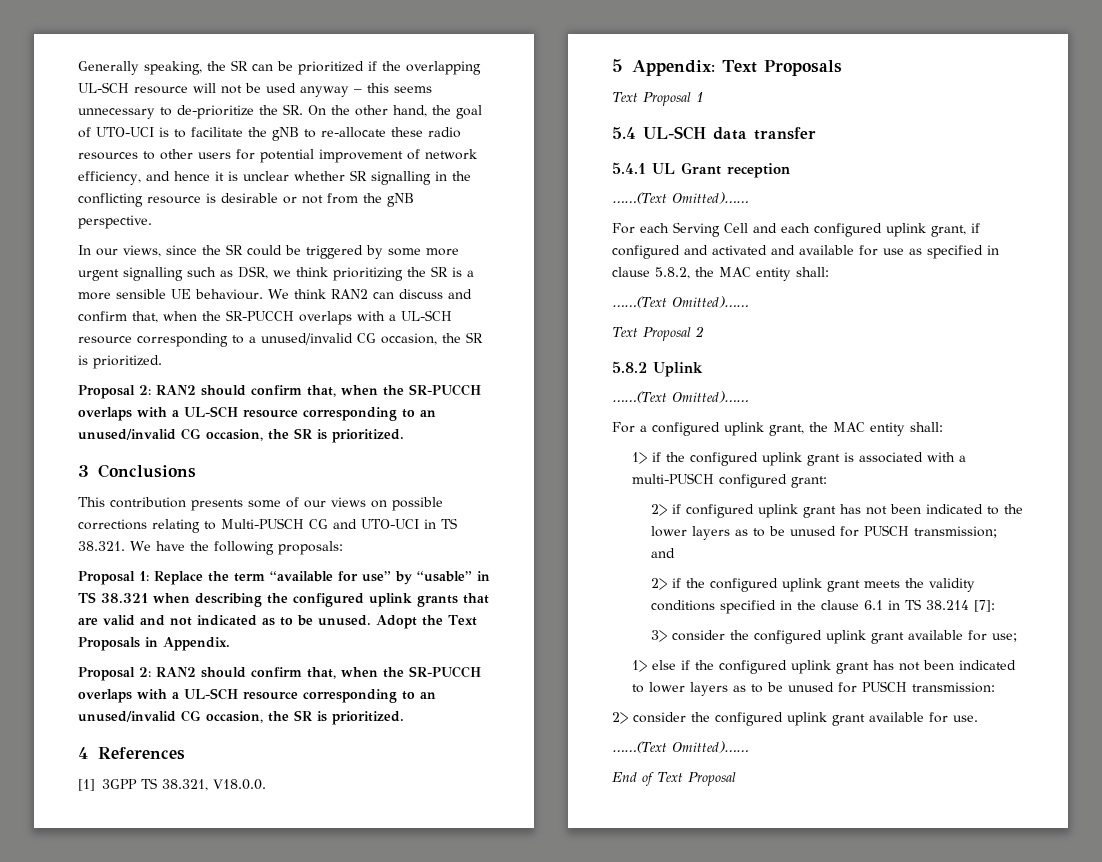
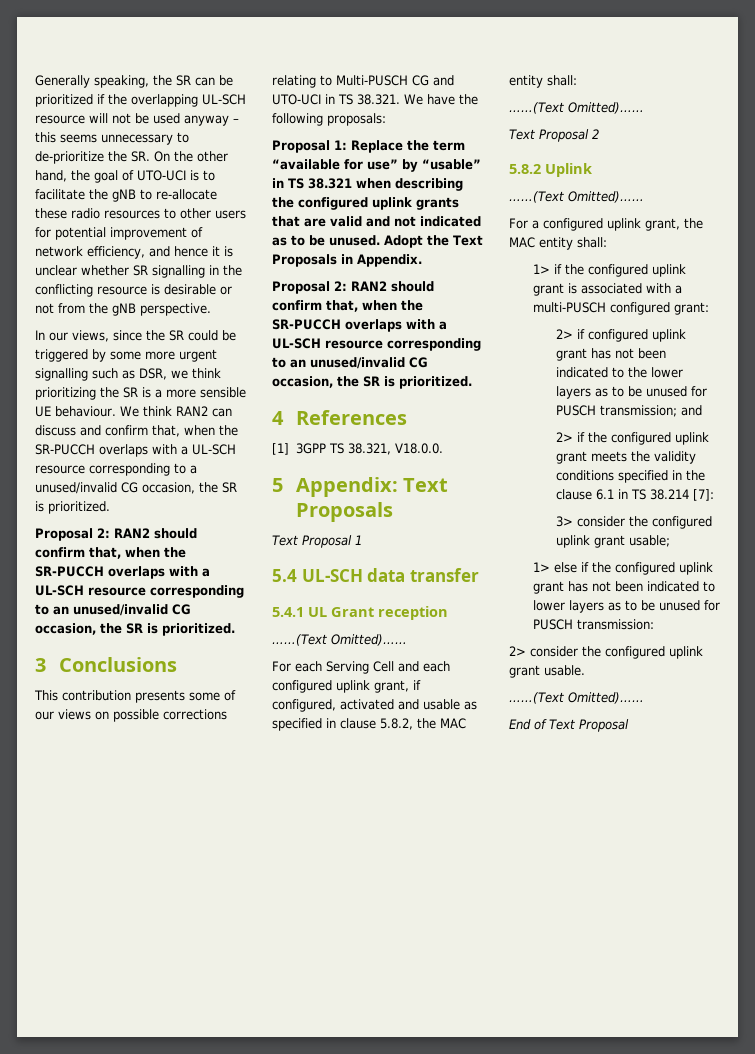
- For each Serving Cell and each configured uplink grant, if configured and activated and available for use as specified in clause 5.8.2, the MAC entity shall:
+ For each Serving Cell and each configured uplink grant, if configured, activated and usable as specified in clause 5.8.2, the MAC entity shall:
- 3> consider the configured uplink grant available for use;
+ 3> consider the configured uplink grant usable;
- 2> consider the configured uplink grant available for use.
+ 2> consider the configured uplink grant usable.

